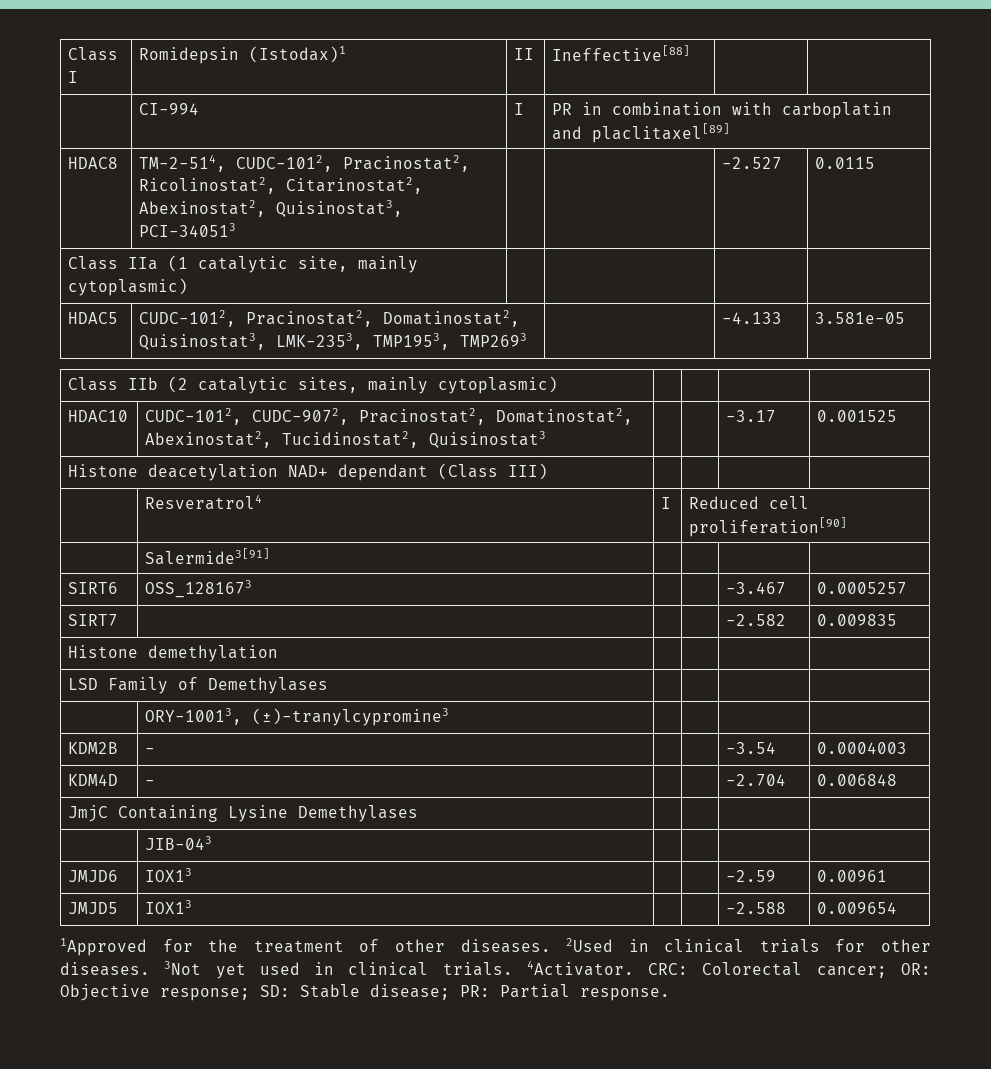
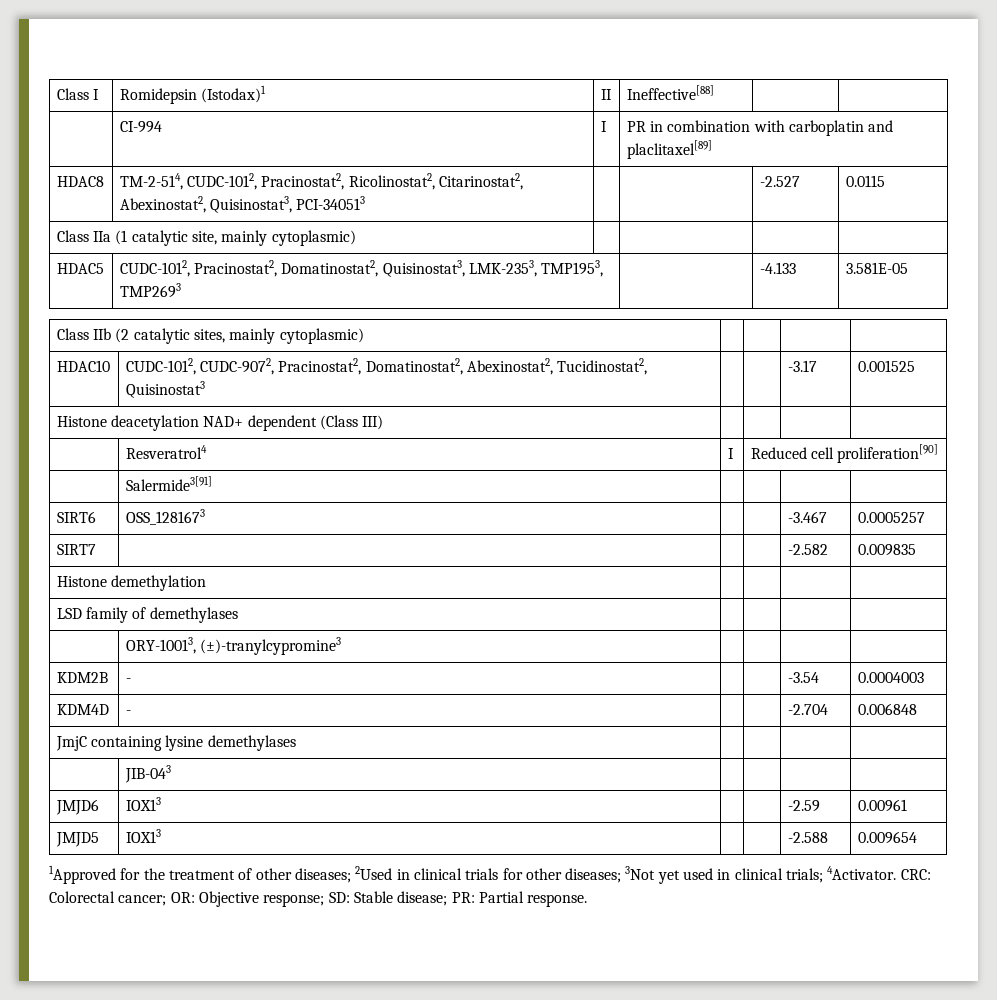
- HDAC5 | CUDC-1012, Pracinostat2, Domatinostat2, Quisinostat3, LMK-2353, TMP1953, TMP2693 | | -4.133 | 3.581e-05
+ HDAC5 | CUDC-1012, Pracinostat2, Domatinostat2, Quisinostat3, LMK-2353, TMP1953, TMP2693 | | -4.133 | 3.581E-05
- Histone deacetylation NAD+ dependant (Class III) | | | |
+ Histone deacetylation NAD+ dependent (Class III) | | | |
- LSD Family of Demethylases | | | |
+ LSD family of demethylases | | | |
- JmjC Containing Lysine Demethylases | | | |
+ JmjC containing lysine demethylases | | | |
- 1Approved for the treatment of other diseases. 2Used in clinical trials for other diseases. 3Not yet used in clinical trials. 4Activator.
+ 1Approved for the treatment of other diseases; 2Used in clinical trials for other diseases; 3Not yet used in clinical trials; 4Activator.

